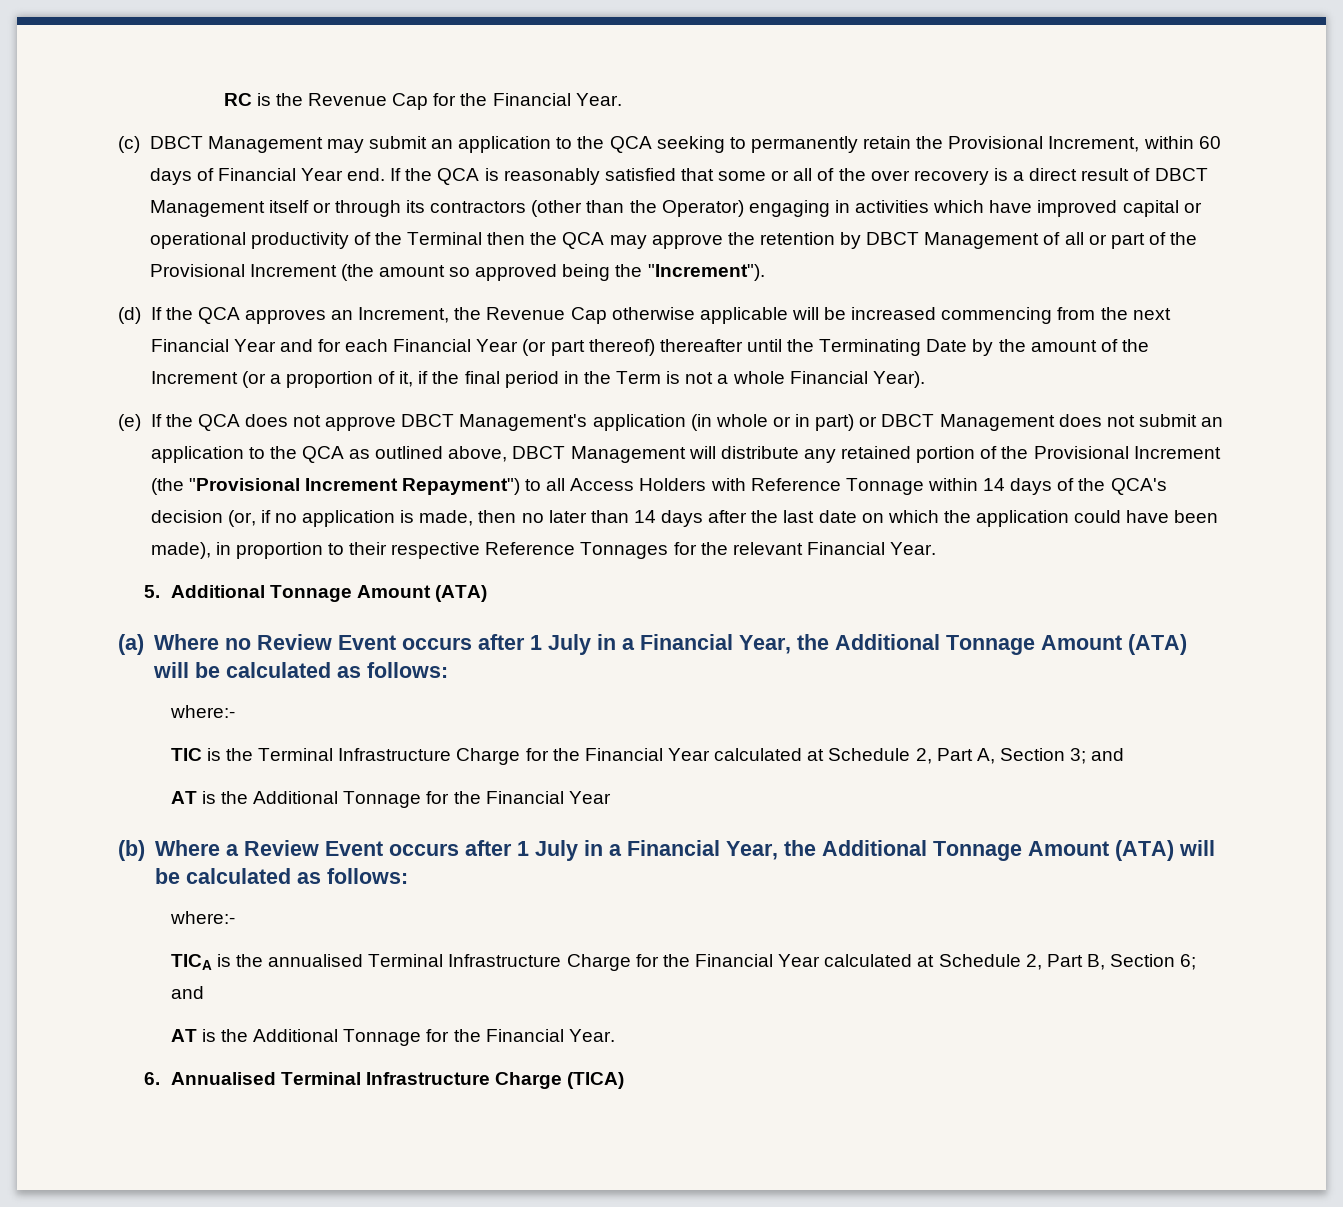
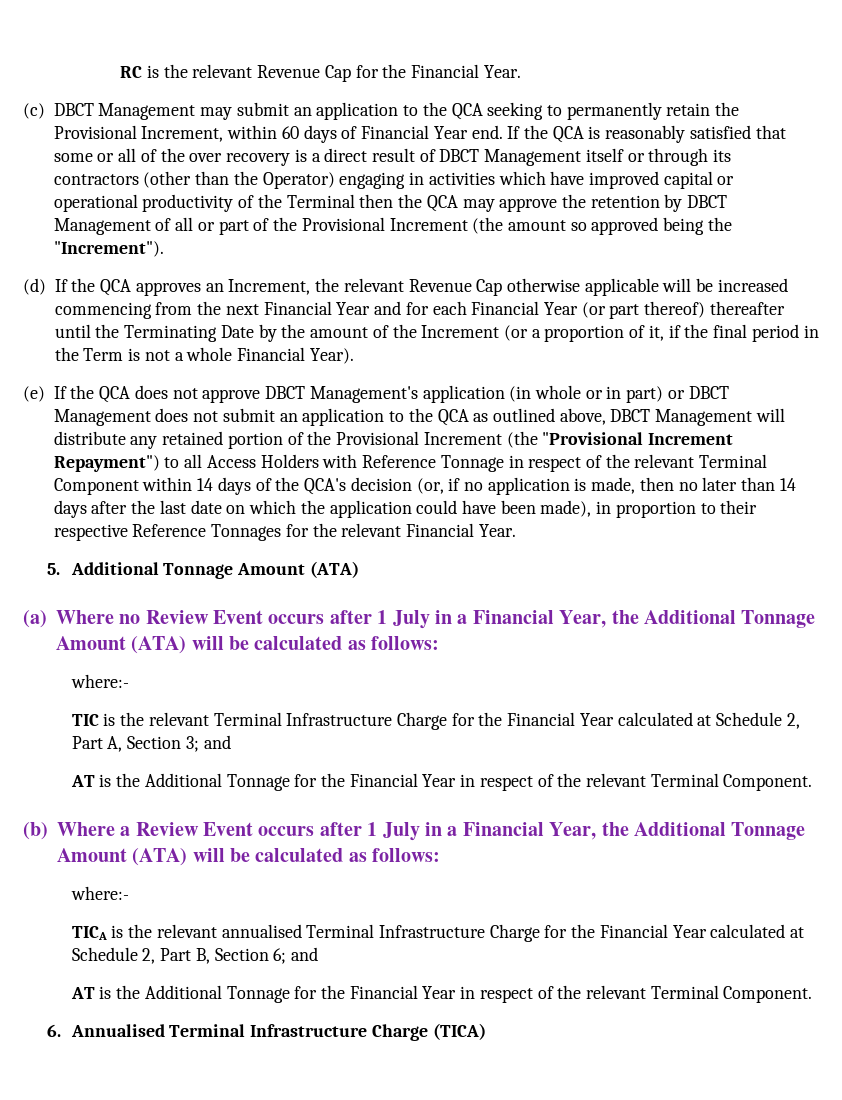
- RC is the Revenue Cap for the Financial Year.
+ RC is the relevant Revenue Cap for the Financial Year.
- (d) If the QCA approves an Increment, the Revenue Cap otherwise applicable will be increased commencing from the next Financial Year and for each Financial Year (or part thereof) thereafter until the Terminating Date by the amount of the Increment (or a proportion of it, if the final period in the Term is not a whole Financial Year).
+ (d) If the QCA approves an Increment, the relevant Revenue Cap otherwise applicable will be increased commencing from the next Financial Year and for each Financial Year (or part thereof) thereafter until the Terminating Date by the amount of the Increment (or a proportion of it, if the final period in the Term is not a whole Financial Year).
- (e) If the QCA does not approve DBCT Management's application (in whole or in part) or DBCT Management does not submit an application to the QCA as outlined above, DBCT Management will distribute any retained portion of the Provisional Increment (the "Provisional Increment Repayment") to all Access Holders with Reference Tonnage within 14 days of the QCA's decision (or, if no application is made, then no later than 14 days after the last date on which the application could have been made), in proportion to their respective Reference Tonnages for the relevant Financial Year.
+ (e) If the QCA does not approve DBCT Management's application (in whole or in part) or DBCT Management does not submit an application to the QCA as outlined above, DBCT Management will distribute any retained portion of the Provisional Increment (the "Provisional Increment Repayment") to all Access Holders with Reference Tonnage in respect of the relevant Terminal Component within 14 days of the QCA's decision (or, if no application is made, then no later than 14 days after the last date on which the application could have been made), in proportion to their respective Reference Tonnages for the relevant Financial Year.
- TIC is the Terminal Infrastructure Charge for the Financial Year calculated at Schedule 2, Part A, Section 3; and
- AT is the Additional Tonnage for the Financial Year
+ TIC is the relevant Terminal Infrastructure Charge for the Financial Year calculated at Schedule 2, Part A, Section 3; and
+ AT is the Additional Tonnage for the Financial Year in respect of the relevant Terminal Component.
- TICA is the annualised Terminal Infrastructure Charge for the Financial Year calculated at Schedule 2, Part B, Section 6; and
- AT is the Additional Tonnage for the Financial Year.
+ TICA is the relevant annualised Terminal Infrastructure Charge for the Financial Year calculated at Schedule 2, Part B, Section 6; and
+ AT is the Additional Tonnage for the Financial Year in respect of the relevant Terminal Component.

